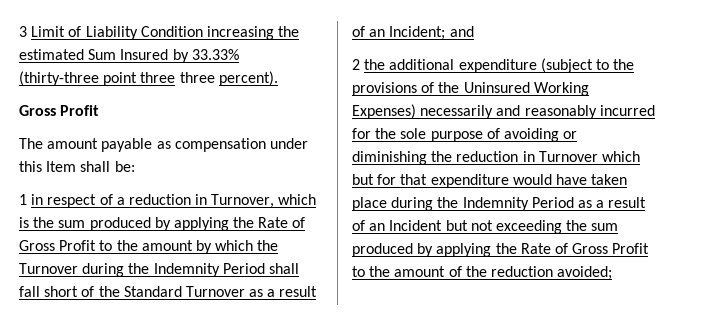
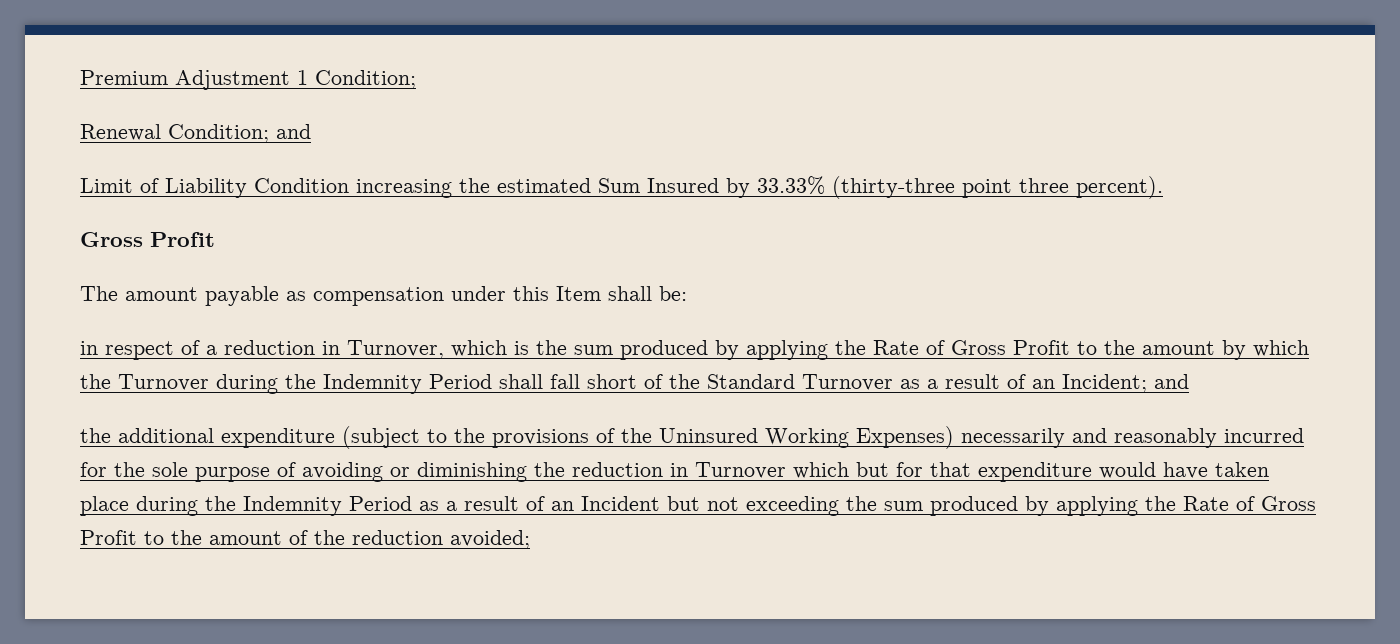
- 3 Limit of Liability Condition increasing the estimated Sum Insured by 33.33% (thirty-three point three three percent).
+ Premium Adjustment 1 Condition;
+ Renewal Condition; and
+ Limit of Liability Condition increasing the estimated Sum Insured by 33.33% (thirty-three point three percent).
- 1 in respect of a reduction in Turnover, which is the sum produced by applying the Rate of Gross Profit to the amount by which the Turnover during the Indemnity Period shall fall short of the Standard Turnover as a result of an Incident; and
+ in respect of a reduction in Turnover, which is the sum produced by applying the Rate of Gross Profit to the amount by which the Turnover during the Indemnity Period shall fall short of the Standard Turnover as a result of an Incident; and
- 2 the additional expenditure (subject to the provisions of the Uninsured Working Expenses) necessarily and reasonably incurred for the sole purpose of avoiding or diminishing the reduction in Turnover which but for that expenditure would have taken place during the Indemnity Period as a result of an Incident but not exceeding the sum produced by applying the Rate of Gross Profit to the amount of the reduction avoided;
+ the additional expenditure (subject to the provisions of the Uninsured Working Expenses) necessarily and reasonably incurred for the sole purpose of avoiding or diminishing the reduction in Turnover which but for that expenditure would have taken place during the Indemnity Period as a result of an Incident but not exceeding the sum produced by applying the Rate of Gross Profit to the amount of the reduction avoided;

